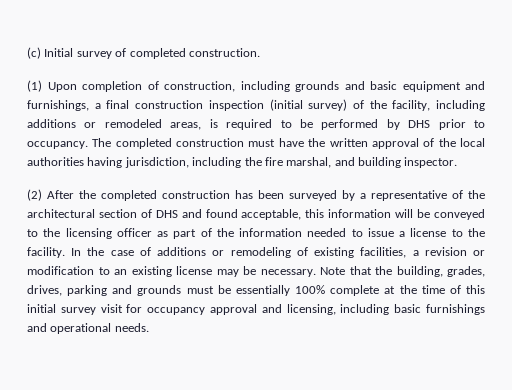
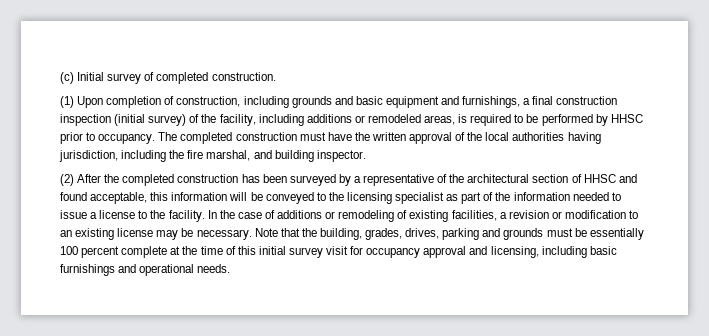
- (1) Upon completion of construction, including grounds and basic equipment and furnishings, a final construction inspection (initial survey) of the facility, including additions or remodeled areas, is required to be performed by DHS prior to occupancy.
+ (1) Upon completion of construction, including grounds and basic equipment and furnishings, a final construction inspection (initial survey) of the facility, including additions or remodeled areas, is required to be performed by HHSC prior to occupancy.
- (2) After the completed construction has been surveyed by a representative of the architectural section of DHS and found acceptable, this information will be conveyed to the licensing officer as part of the information needed to issue a license to the facility.
+ (2) After the completed construction has been surveyed by a representative of the architectural section of HHSC and found acceptable, this information will be conveyed to the licensing specialist as part of the information needed to issue a license to the facility.
- Note that the building, grades, drives, parking and grounds must be essentially 100% complete at the time of this initial survey visit for occupancy approval and licensing, including basic furnishings and operational needs.
+ Note that the building, grades, drives, parking and grounds must be essentially 100 percent complete at the time of this initial survey visit for occupancy approval and licensing, including basic furnishings and operational needs.

